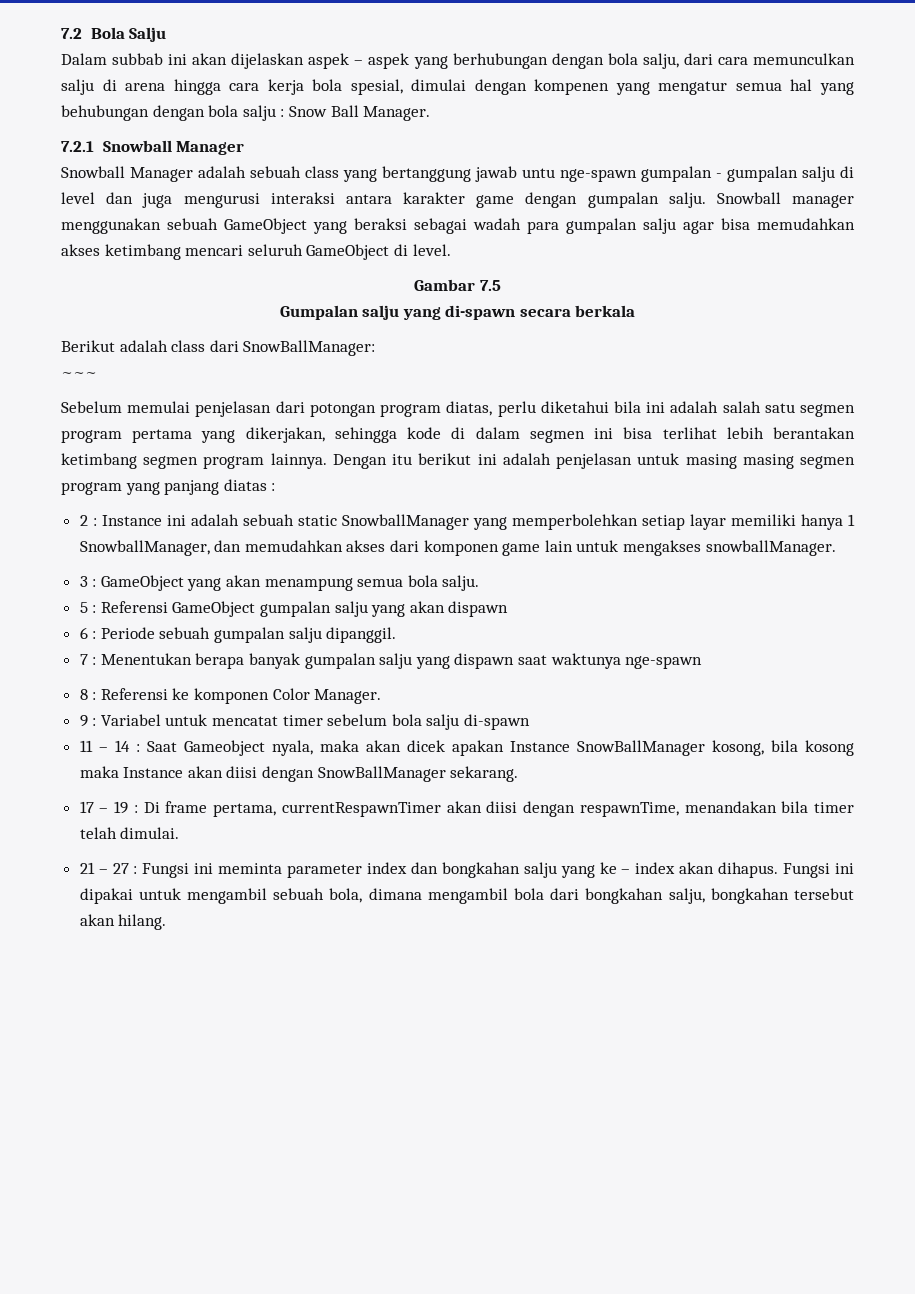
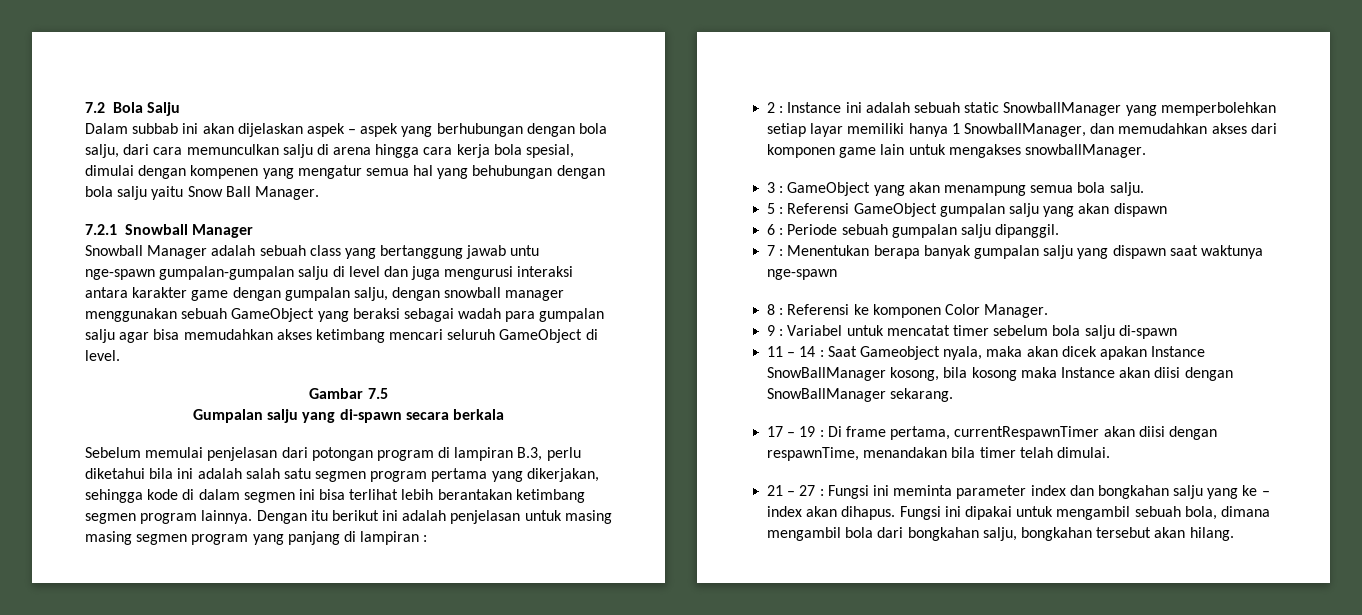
- Dalam subbab ini akan dijelaskan aspek – aspek yang berhubungan dengan bola salju, dari cara memunculkan salju di arena hingga cara kerja bola spesial, dimulai dengan kompenen yang mengatur semua hal yang behubungan dengan bola salju : Snow Ball Manager.
+ Dalam subbab ini akan dijelaskan aspek – aspek yang berhubungan dengan bola salju, dari cara memunculkan salju di arena hingga cara kerja bola spesial, dimulai dengan kompenen yang mengatur semua hal yang behubungan dengan bola salju yaitu Snow Ball Manager.
- Snowball Manager adalah sebuah class yang bertanggung jawab untu nge-spawn gumpalan - gumpalan salju di level dan juga mengurusi interaksi antara karakter game dengan gumpalan salju. Snowball manager menggunakan sebuah GameObject yang beraksi sebagai wadah para gumpalan salju agar bisa memudahkan akses ketimbang mencari seluruh GameObject di level.
+ Snowball Manager adalah sebuah class yang bertanggung jawab untu nge-spawn gumpalan-gumpalan salju di level dan juga mengurusi interaksi antara karakter game dengan gumpalan salju, dengan snowball manager menggunakan sebuah GameObject yang beraksi sebagai wadah para gumpalan salju agar bisa memudahkan akses ketimbang mencari seluruh GameObject di level.
- Berikut adalah class dari SnowBallManager:
- ~~~
- Sebelum memulai penjelasan dari potongan program diatas, perlu diketahui bila ini adalah salah satu segmen program pertama yang dikerjakan, sehingga kode di dalam segmen ini bisa terlihat lebih berantakan ketimbang segmen program lainnya.
+ Sebelum memulai penjelasan dari potongan program di lampiran B.3, perlu diketahui bila ini adalah salah satu segmen program pertama yang dikerjakan, sehingga kode di dalam segmen ini bisa terlihat lebih berantakan ketimbang segmen program lainnya.
- Dengan itu berikut ini adalah penjelasan untuk masing masing segmen program yang panjang diatas :
+ Dengan itu berikut ini adalah penjelasan untuk masing masing segmen program yang panjang di lampiran :

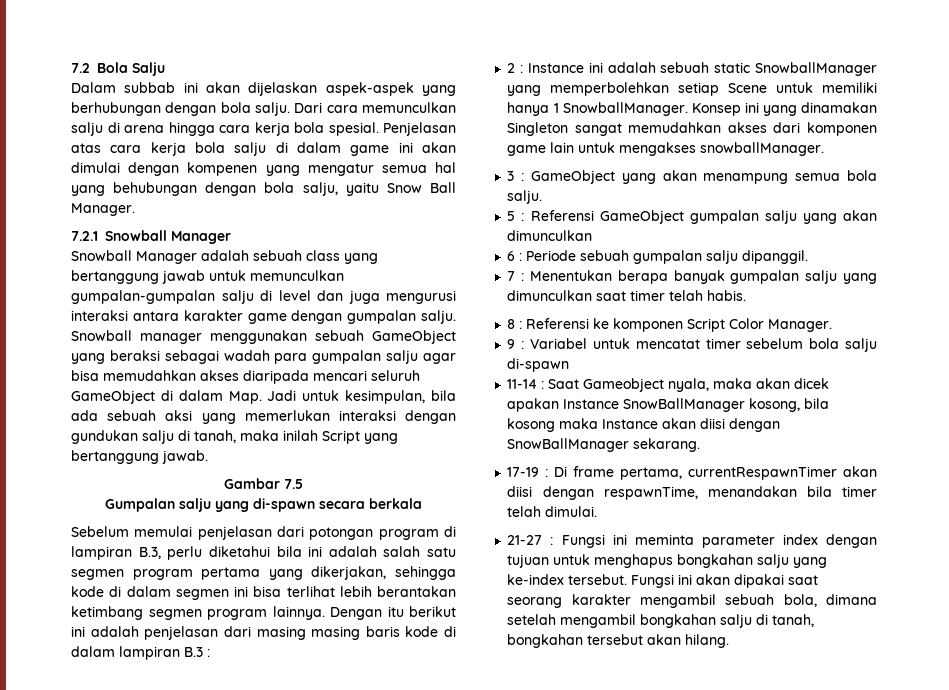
- Dalam subbab ini akan dijelaskan aspek – aspek yang berhubungan dengan bola salju, dari cara memunculkan salju di arena hingga cara kerja bola spesial, dimulai dengan kompenen yang mengatur semua hal yang behubungan dengan bola salju yaitu Snow Ball Manager.
+ Dalam subbab ini akan dijelaskan aspek-aspek yang berhubungan dengan bola salju. Dari cara memunculkan salju di arena hingga cara kerja bola spesial. Penjelasan atas cara kerja bola salju di dalam game ini akan dimulai dengan kompenen yang mengatur semua hal yang behubungan dengan bola salju, yaitu Snow Ball Manager.
- Snowball Manager adalah sebuah class yang bertanggung jawab untu nge-spawn gumpalan-gumpalan salju di level dan juga mengurusi interaksi antara karakter game dengan gumpalan salju, dengan snowball manager menggunakan sebuah GameObject yang beraksi sebagai wadah para gumpalan salju agar bisa memudahkan akses ketimbang mencari seluruh GameObject di level.
+ Snowball Manager adalah sebuah class yang bertanggung jawab untuk memunculkan gumpalan-gumpalan salju di level dan juga mengurusi interaksi antara karakter game dengan gumpalan salju. Snowball manager menggunakan sebuah GameObject yang beraksi sebagai wadah para gumpalan salju agar bisa memudahkan akses diaripada mencari seluruh GameObject di dalam Map. Jadi untuk kesimpulan, bila ada sebuah aksi yang memerlukan interaksi dengan gundukan salju di tanah, maka inilah Script yang bertanggung jawab.
- Dengan itu berikut ini adalah penjelasan untuk masing masing segmen program yang panjang di lampiran :
+ Dengan itu berikut ini adalah penjelasan dari masing masing baris kode di dalam lampiran B.3 :
- 2 : Instance ini adalah sebuah static SnowballManager yang memperbolehkan setiap layar memiliki hanya 1 SnowballManager, dan memudahkan akses dari komponen game lain untuk mengakses snowballManager.
+ 2 : Instance ini adalah sebuah static SnowballManager yang memperbolehkan setiap Scene untuk memiliki hanya 1 SnowballManager. Konsep ini yang dinamakan Singleton sangat memudahkan akses dari komponen game lain untuk mengakses snowballManager.
- 5 : Referensi GameObject gumpalan salju yang akan dispawn
+ 5 : Referensi GameObject gumpalan salju yang akan dimunculkan
- 7 : Menentukan berapa banyak gumpalan salju yang dispawn saat waktunya nge-spawn
+ 7 : Menentukan berapa banyak gumpalan salju yang dimunculkan saat timer telah habis.
- 8 : Referensi ke komponen Color Manager.
+ 8 : Referensi ke komponen Script Color Manager.
- 11 – 14 : Saat Gameobject nyala, maka akan dicek apakan Instance SnowBallManager kosong, bila kosong maka Instance akan diisi dengan SnowBallManager sekarang.
+ 11-14 : Saat Gameobject nyala, maka akan dicek apakan Instance SnowBallManager kosong, bila kosong maka Instance akan diisi dengan SnowBallManager sekarang.
- 17 – 19 : Di frame pertama, currentRespawnTimer akan diisi dengan respawnTime, menandakan bila timer telah dimulai.
+ 17-19 : Di frame pertama, currentRespawnTimer akan diisi dengan respawnTime, menandakan bila timer telah dimulai.
- 21 – 27 : Fungsi ini meminta parameter index dan bongkahan salju yang ke – index akan dihapus. Fungsi ini dipakai untuk mengambil sebuah bola, dimana mengambil bola dari bongkahan salju, bongkahan tersebut akan hilang.
+ 21-27 : Fungsi ini meminta parameter index dengan tujuan untuk menghapus bongkahan salju yang ke-index tersebut. Fungsi ini akan dipakai saat seorang karakter mengambil sebuah bola, dimana setelah mengambil bongkahan salju di tanah, bongkahan tersebut akan hilang.

